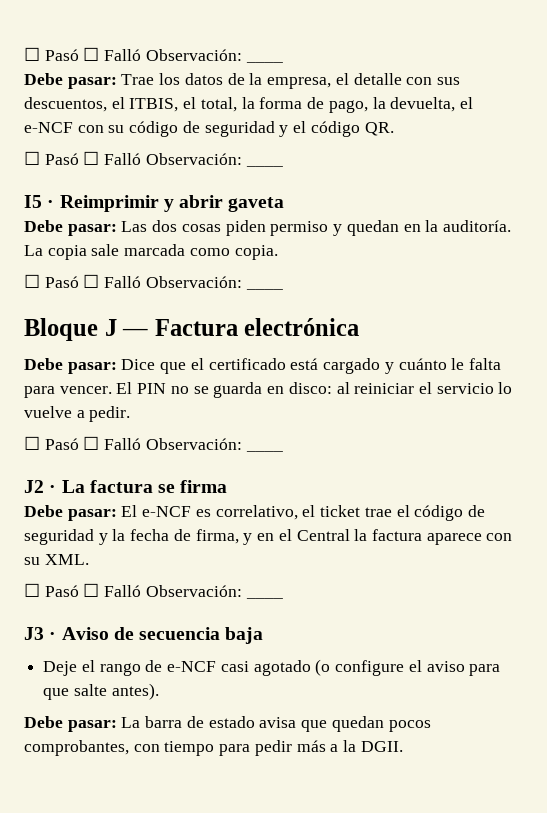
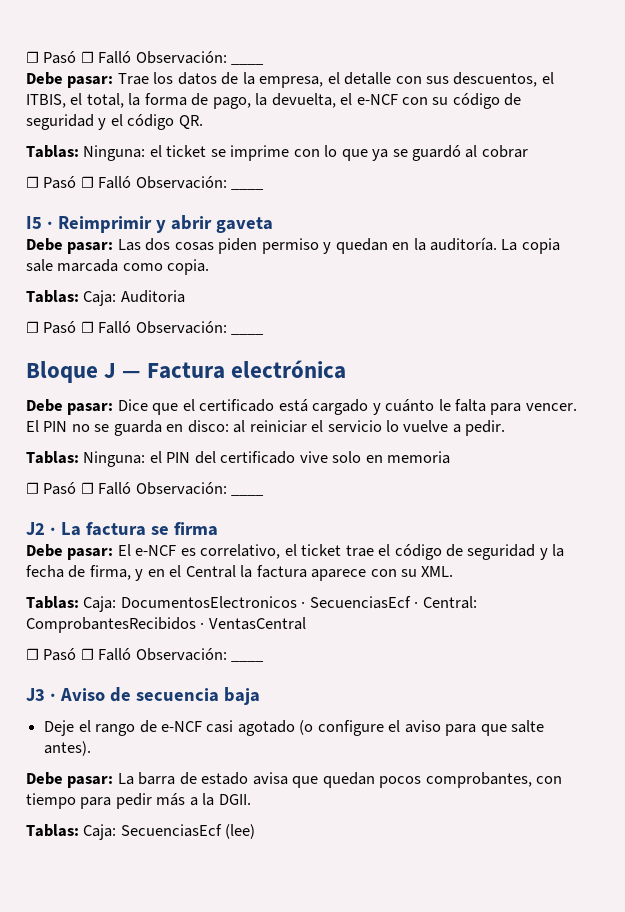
+ Tablas: Ninguna: el ticket se imprime con lo que ya se guardó al cobrar
+ Tablas: Caja: Auditoria
+ Tablas: Ninguna: el PIN del certificado vive solo en memoria
+ Tablas: Caja: DocumentosElectronicos · SecuenciasEcf · Central: ComprobantesRecibidos · VentasCentral
+ Tablas: Caja: SecuenciasEcf (lee)

